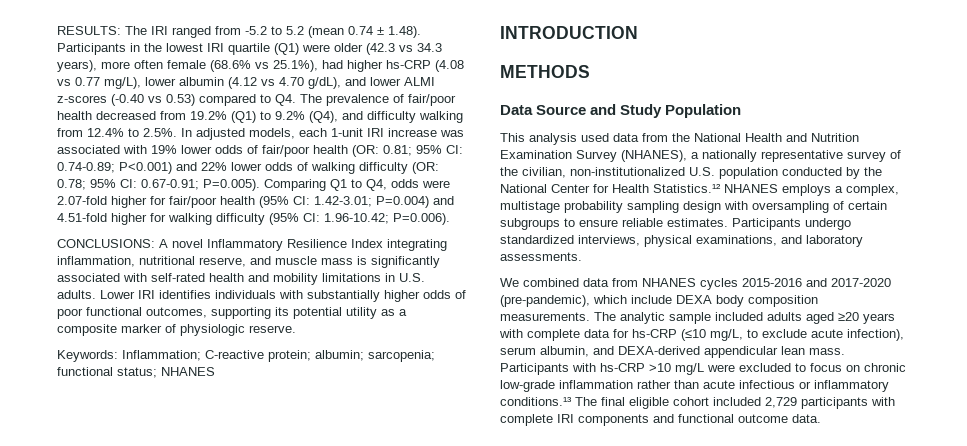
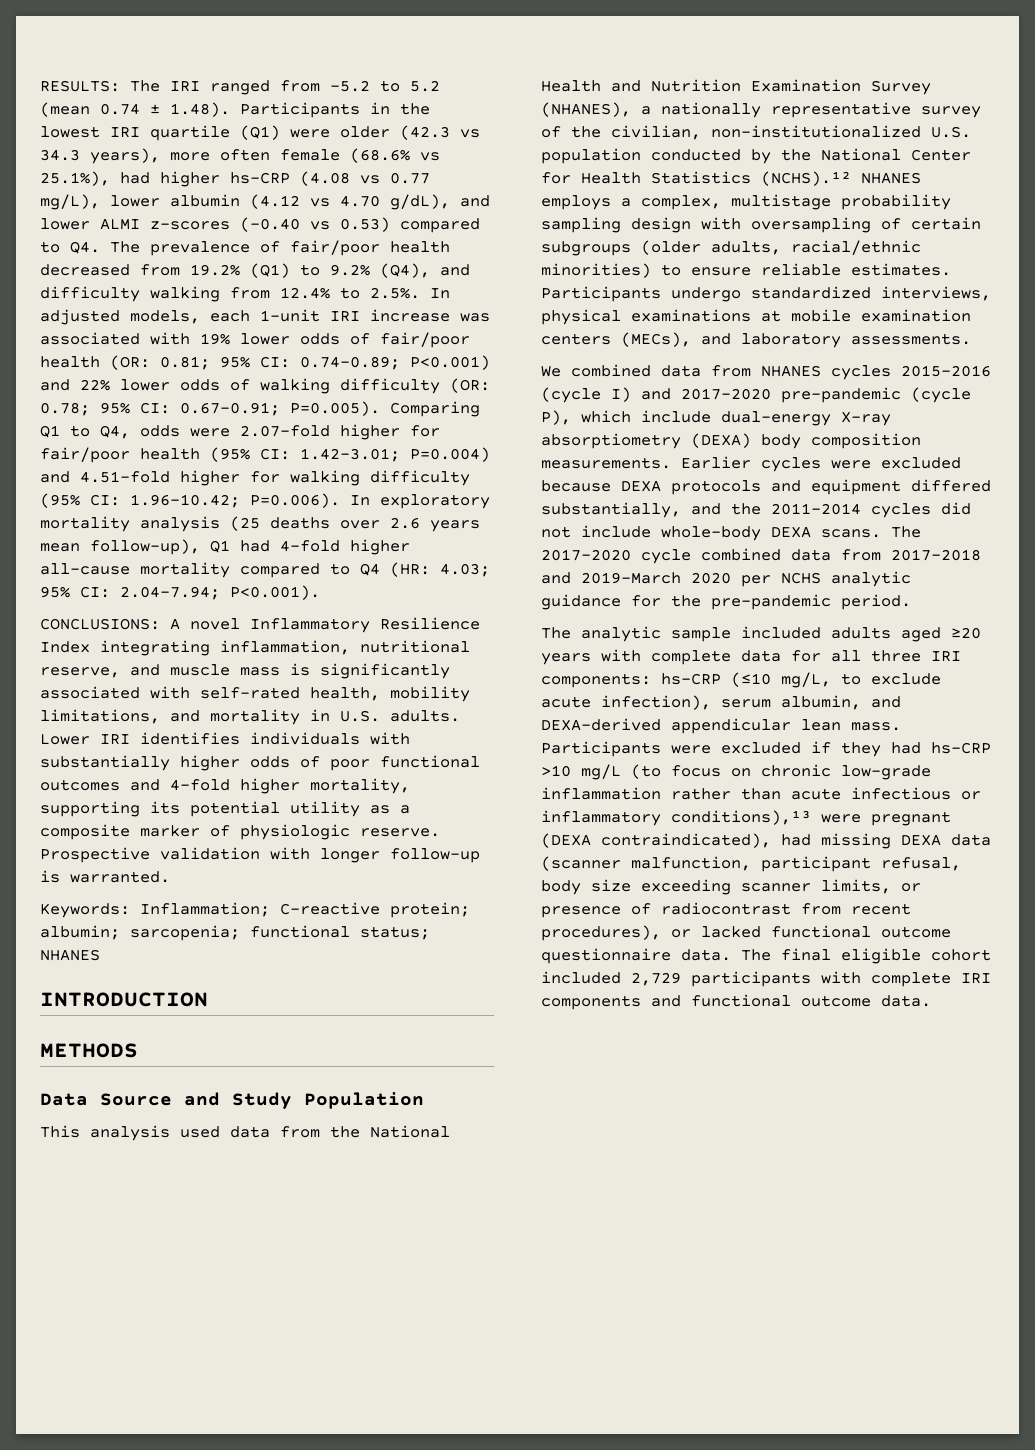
- P=0.006).
+ P=0.006). In exploratory mortality analysis (25 deaths over 2.6 years mean follow-up), Q1 had 4-fold higher all-cause mortality compared to Q4 (HR: 4.03; 95% CI: 2.04-7.94; P<0.001).
- CONCLUSIONS: A novel Inflammatory Resilience Index integrating inflammation, nutritional reserve, and muscle mass is significantly associated with self-rated health and mobility limitations in U.S. adults.
+ CONCLUSIONS: A novel Inflammatory Resilience Index integrating inflammation, nutritional reserve, and muscle mass is significantly associated with self-rated health, mobility limitations, and mortality in U.S. adults.
- Lower IRI identifies individuals with substantially higher odds of poor functional outcomes, supporting its potential utility as a composite marker of physiologic reserve.
+ Lower IRI identifies individuals with substantially higher odds of poor functional outcomes and 4-fold higher mortality, supporting its potential utility as a composite marker of physiologic reserve. Prospective validation with longer follow-up is warranted.
- This analysis used data from the National Health and Nutrition Examination Survey (NHANES), a nationally representative survey of the civilian, non-institutionalized U.S. population conducted by the National Center for Health Statistics.¹² NHANES employs a complex, multistage probability sampling design with oversampling of certain subgroups to ensure reliable estimates.
+ This analysis used data from the National Health and Nutrition Examination Survey (NHANES), a nationally representative survey of the civilian, non-institutionalized U.S. population conducted by the National Center for Health Statistics (NCHS).¹² NHANES employs a complex, multistage probability sampling design with oversampling of certain subgroups (older adults, racial/ethnic minorities) to ensure reliable estimates.
- Participants undergo standardized interviews, physical examinations, and laboratory assessments.
+ Participants undergo standardized interviews, physical examinations at mobile examination centers (MECs), and laboratory assessments.
- We combined data from NHANES cycles 2015-2016 and 2017-2020 (pre-pandemic), which include DEXA body composition measurements. The analytic sample included adults aged ≥20 years with complete data for hs-CRP (≤10 mg/L, to exclude acute infection), serum albumin, and DEXA-derived appendicular lean mass.
+ We combined data from NHANES cycles 2015-2016 (cycle I) and 2017-2020 pre-pandemic (cycle P), which include dual-energy X-ray absorptiometry (DEXA) body composition measurements. Earlier cycles were excluded because DEXA protocols and equipment differed substantially, and the 2011-2014 cycles did not include whole-body DEXA scans. The 2017-2020 cycle combined data from 2017-2018 and 2019-March 2020 per NCHS analytic guidance for the pre-pandemic period.
+ The analytic sample included adults aged ≥20 years with complete data for all three IRI components: hs-CRP (≤10 mg/L, to exclude acute infection), serum albumin, and DEXA-derived appendicular lean mass.
- Participants with hs-CRP >10 mg/L were excluded to focus on chronic low-grade inflammation rather than acute infectious or inflammatory conditions.¹³ The final eligible cohort included 2,729 participants with complete IRI components and functional outcome data.
+ Participants were excluded if they had hs-CRP >10 mg/L (to focus on chronic low-grade inflammation rather than acute infectious or inflammatory conditions),¹³ were pregnant (DEXA contraindicated), had missing DEXA data (scanner malfunction, participant refusal, body size exceeding scanner limits, or presence of radiocontrast from recent procedures), or lacked functional outcome questionnaire data. The final eligible cohort included 2,729 participants with complete IRI components and functional outcome data.

